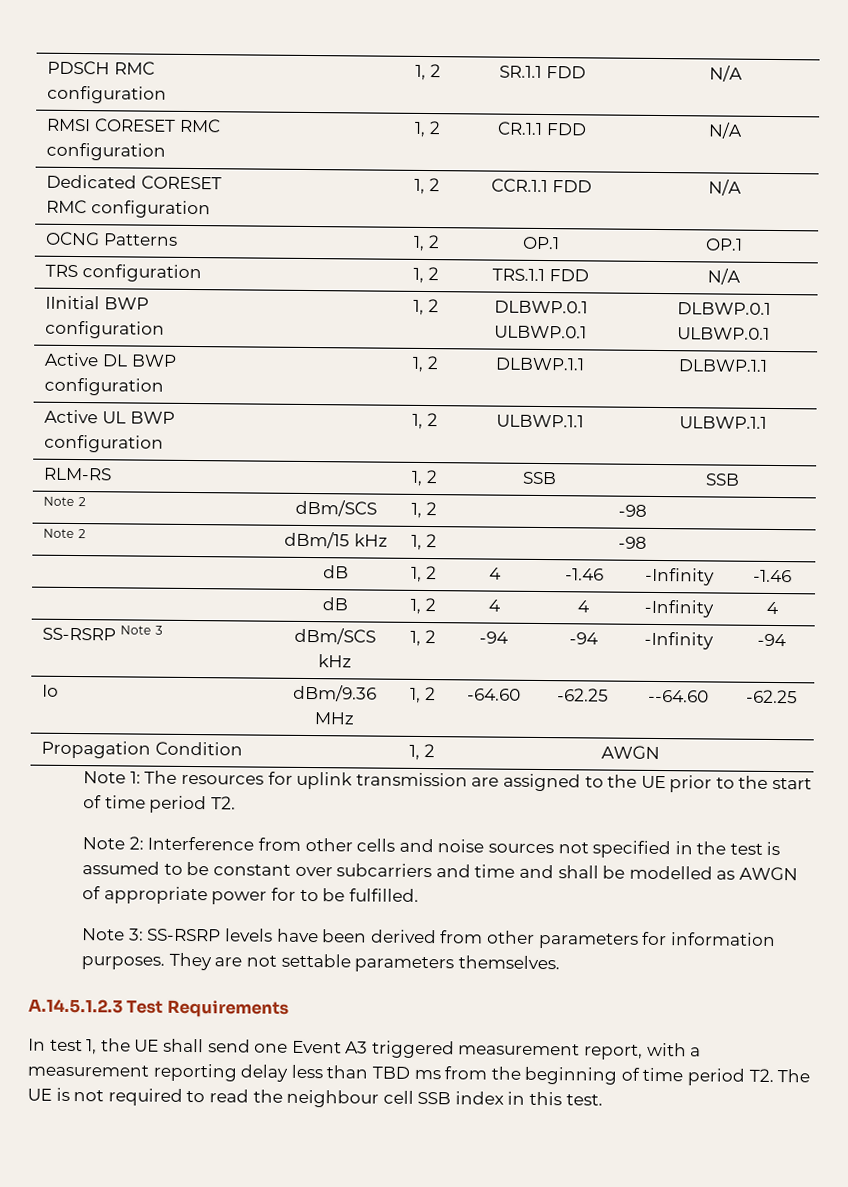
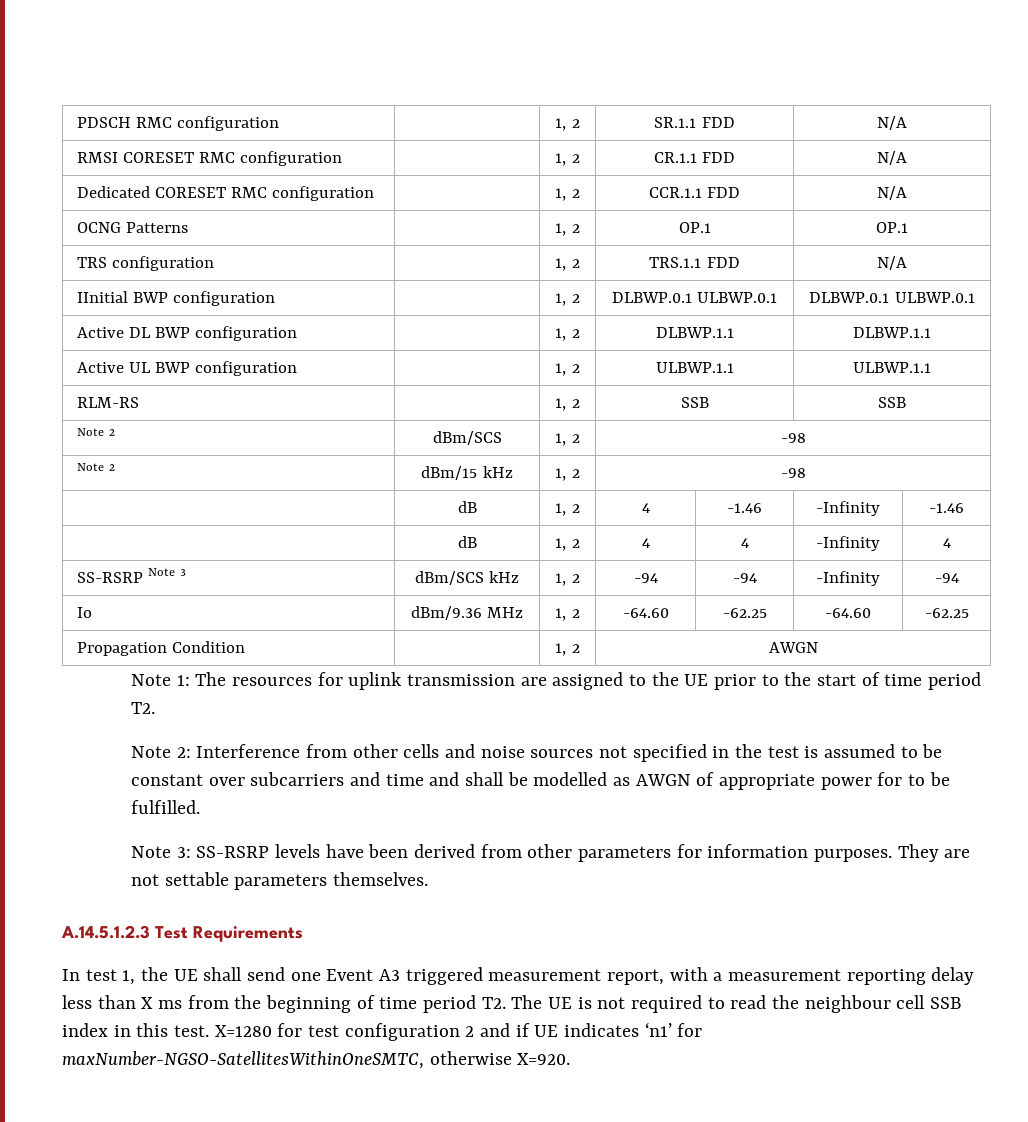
- Io | dBm/9.36 MHz | 1, 2 | -64.60 | -62.25 | --64.60 | -62.25
+ Io | dBm/9.36 MHz | 1, 2 | -64.60 | -62.25 | -64.60 | -62.25
- In test 1, the UE shall send one Event A3 triggered measurement report, with a measurement reporting delay less than TBD ms from the beginning of time period T2. The UE is not required to read the neighbour cell SSB index in this test.
+ In test 1, the UE shall send one Event A3 triggered measurement report, with a measurement reporting delay less than X ms from the beginning of time period T2. The UE is not required to read the neighbour cell SSB index in this test.
+ X=1280 for test configuration 2 and if UE indicates ‘n1’ for maxNumber-NGSO-SatellitesWithinOneSMTC, otherwise X=920.

